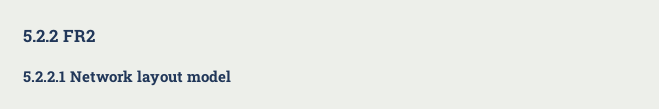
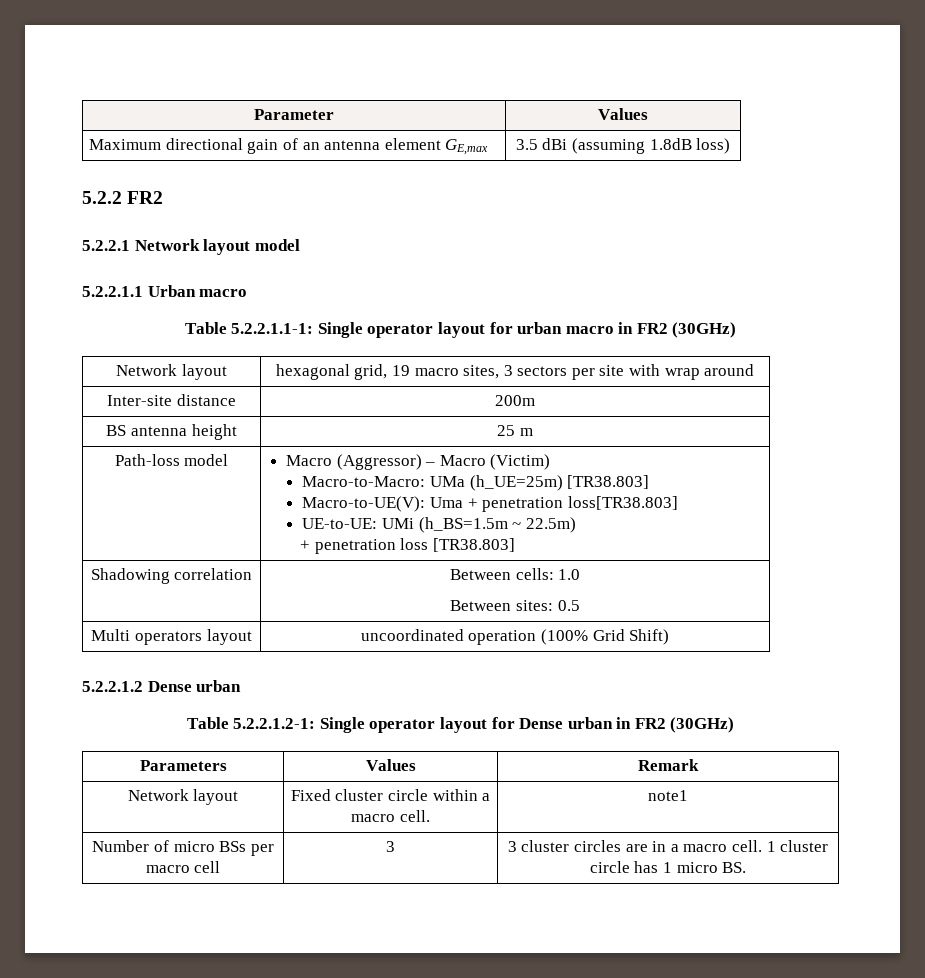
+ Parameter | Values
+ Maximum directional gain of an antenna element GE,max | 3.5 dBi (assuming 1.8dB loss)
+ 5.2.2.1.1 Urban macro
+ Table 5.2.2.1.1-1: Single operator layout for urban macro in FR2 (30GHz)
+ Network layout | hexagonal grid, 19 macro sites, 3 sectors per site with wrap around
+ Inter-site distance | 200m
+ BS antenna height | 25 m
+ Path-loss model | Macro (Aggressor) – Macro (Victim)
+ Macro-to-Macro: UMa (h_UE=25m) [TR38.803]
+ Macro-to-UE(V): Uma + penetration loss[TR38.803]
+ UE-to-UE: UMi (h_BS=1.5m ~ 22.5m)
+ + penetration loss [TR38.803]
+ Shadowing correlation | Between cells: 1.0
+ Between sites: 0.5
+ Multi operators layout | uncoordinated operation (100% Grid Shift)
+ 5.2.2.1.2 Dense urban
+ Table 5.2.2.1.2-1: Single operator layout for Dense urban in FR2 (30GHz)
+ Parameters | Values | Remark
+ Network layout | Fixed cluster circle within a macro cell. | note1
+ Number of micro BSs per macro cell | 3 | 3 cluster circles are in a macro cell. 1 cluster circle has 1 micro BS.

